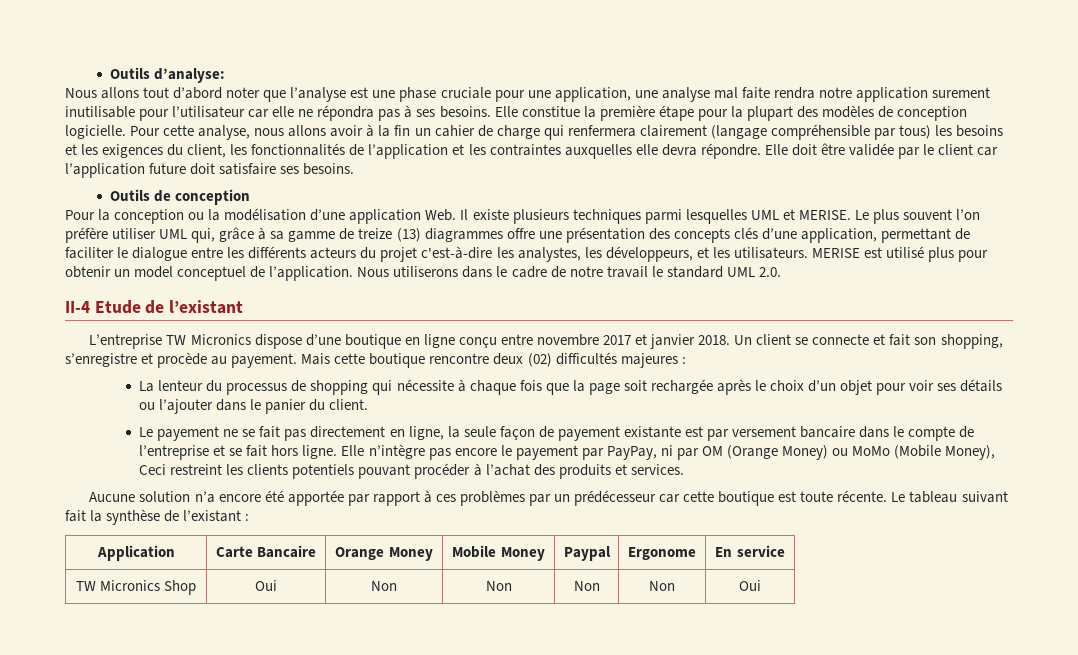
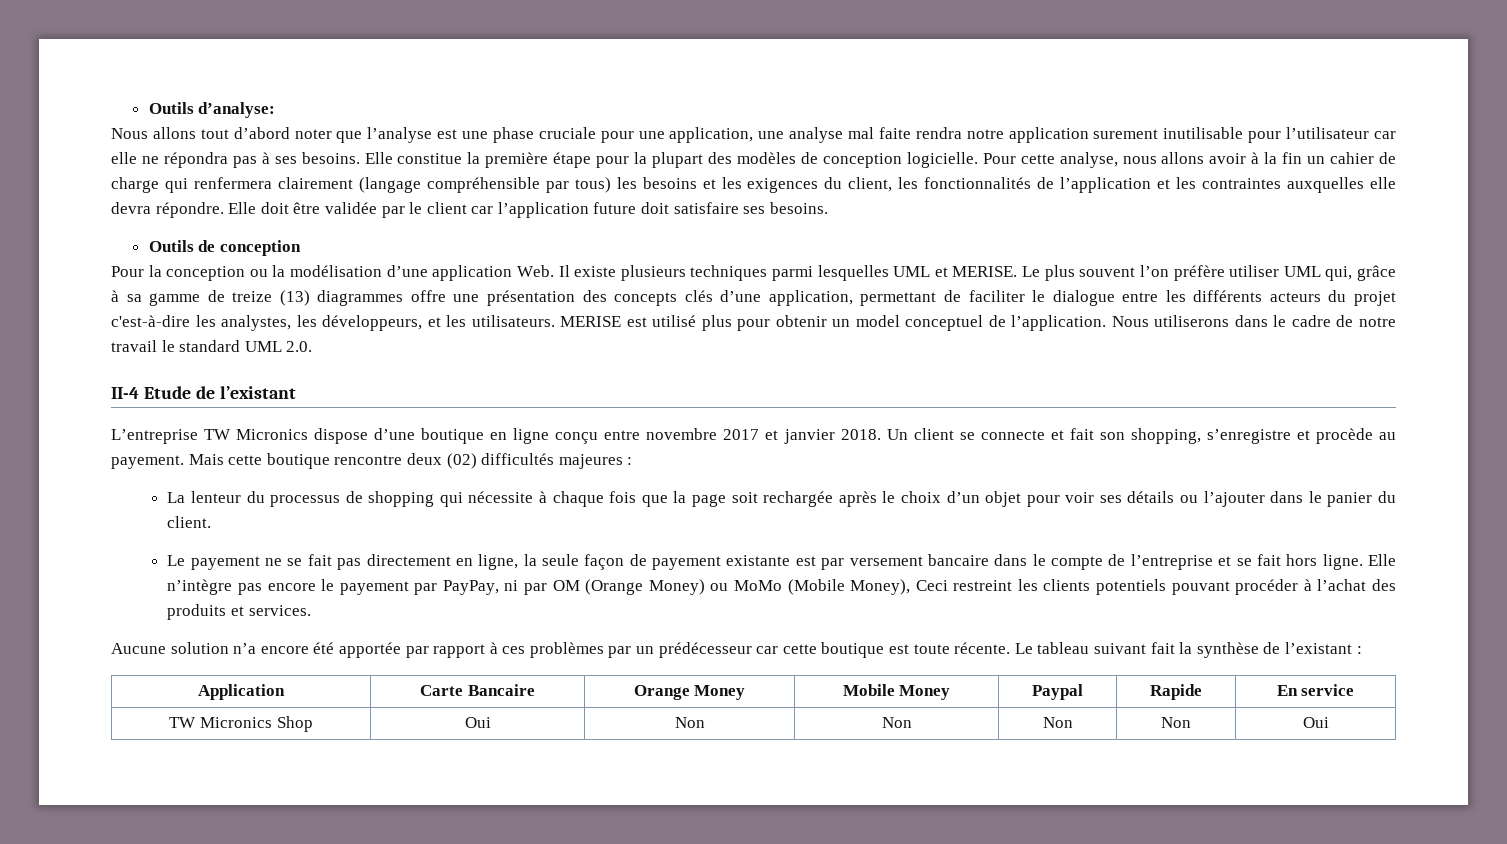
- Application | Carte Bancaire | Orange Money | Mobile Money | Paypal | Ergonome | En service
+ Application | Carte Bancaire | Orange Money | Mobile Money | Paypal | Rapide | En service

